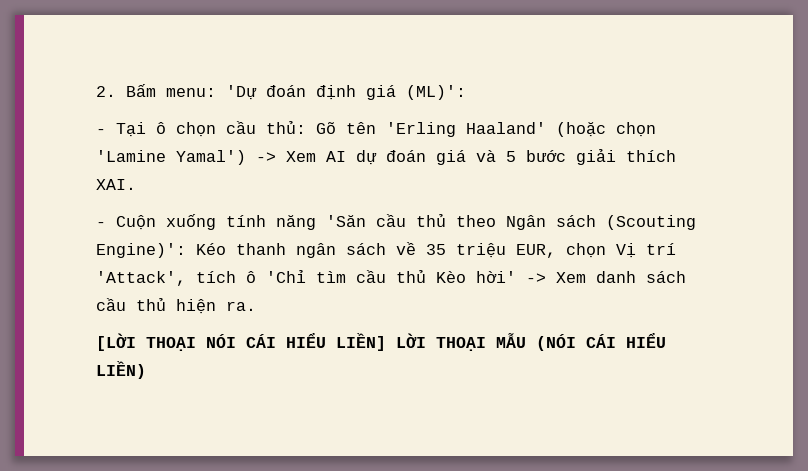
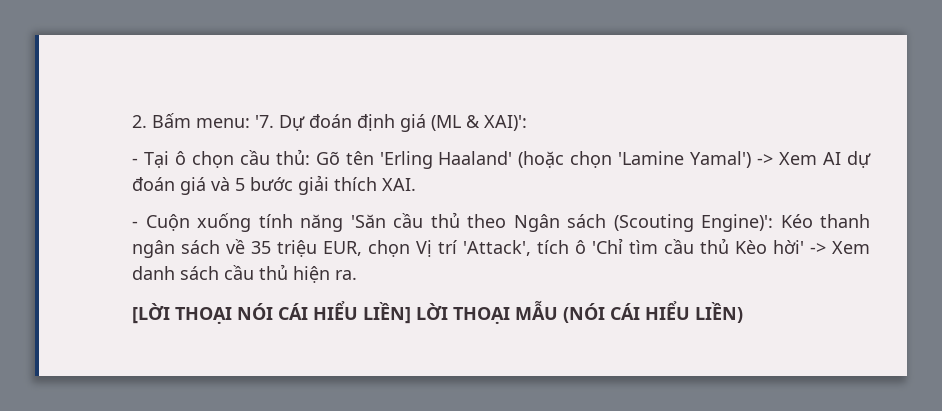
- 2. Bấm menu: 'Dự đoán định giá (ML)':
+ 2. Bấm menu: '7. Dự đoán định giá (ML & XAI)':

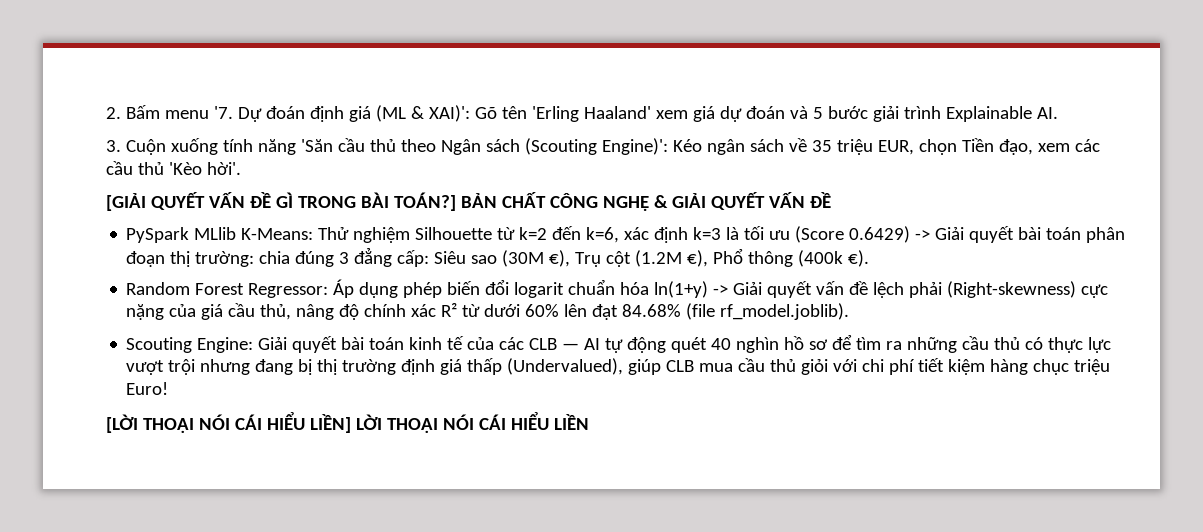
- 2. Bấm menu: '7. Dự đoán định giá (ML & XAI)':
- - Tại ô chọn cầu thủ: Gõ tên 'Erling Haaland' (hoặc chọn 'Lamine Yamal') -> Xem AI dự đoán giá và 5 bước giải thích XAI.
- - Cuộn xuống tính năng 'Săn cầu thủ theo Ngân sách (Scouting Engine)': Kéo thanh ngân sách về 35 triệu EUR, chọn Vị trí 'Attack', tích ô 'Chỉ tìm cầu thủ Kèo hời' -> Xem danh sách cầu thủ hiện ra.
+ 2. Bấm menu '7. Dự đoán định giá (ML & XAI)': Gõ tên 'Erling Haaland' xem giá dự đoán và 5 bước giải trình Explainable AI.
+ 3. Cuộn xuống tính năng 'Săn cầu thủ theo Ngân sách (Scouting Engine)': Kéo ngân sách về 35 triệu EUR, chọn Tiền đạo, xem các cầu thủ 'Kèo hời'.
+ [GIẢI QUYẾT VẤN ĐỀ GÌ TRONG BÀI TOÁN?] BẢN CHẤT CÔNG NGHỆ & GIẢI QUYẾT VẤN ĐỀ
+ PySpark MLlib K-Means: Thử nghiệm Silhouette từ k=2 đến k=6, xác định k=3 là tối ưu (Score 0.6429) -> Giải quyết bài toán phân đoạn thị trường: chia đúng 3 đẳng cấp: Siêu sao (30M €), Trụ cột (1.2M €), Phổ thông (400k €).
+ Random Forest Regressor: Áp dụng phép biến đổi logarit chuẩn hóa ln(1+y) -> Giải quyết vấn đề lệch phải (Right-skewness) cực nặng của giá cầu thủ, nâng độ chính xác R² từ dưới 60% lên đạt 84.68% (file rf_model.joblib).
+ Scouting Engine: Giải quyết bài toán kinh tế của các CLB — AI tự động quét 40 nghìn hồ sơ để tìm ra những cầu thủ có thực lực vượt trội nhưng đang bị thị trường định giá thấp (Undervalued), giúp CLB mua cầu thủ giỏi với chi phí tiết kiệm hàng chục triệu Euro!
- [LỜI THOẠI NÓI CÁI HIỂU LIỀN] LỜI THOẠI MẪU (NÓI CÁI HIỂU LIỀN)
+ [LỜI THOẠI NÓI CÁI HIỂU LIỀN] LỜI THOẠI NÓI CÁI HIỂU LIỀN

